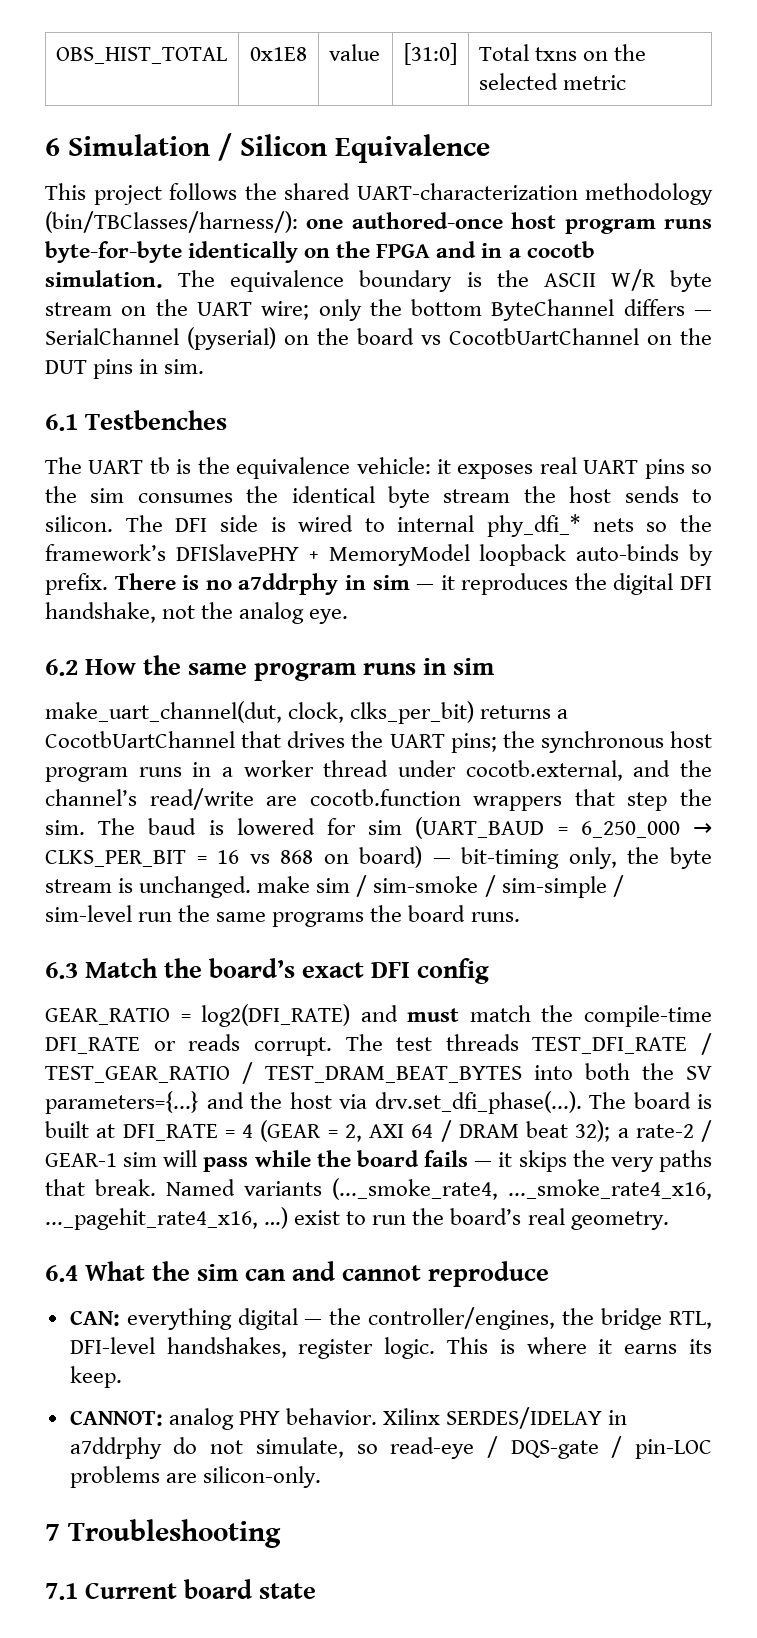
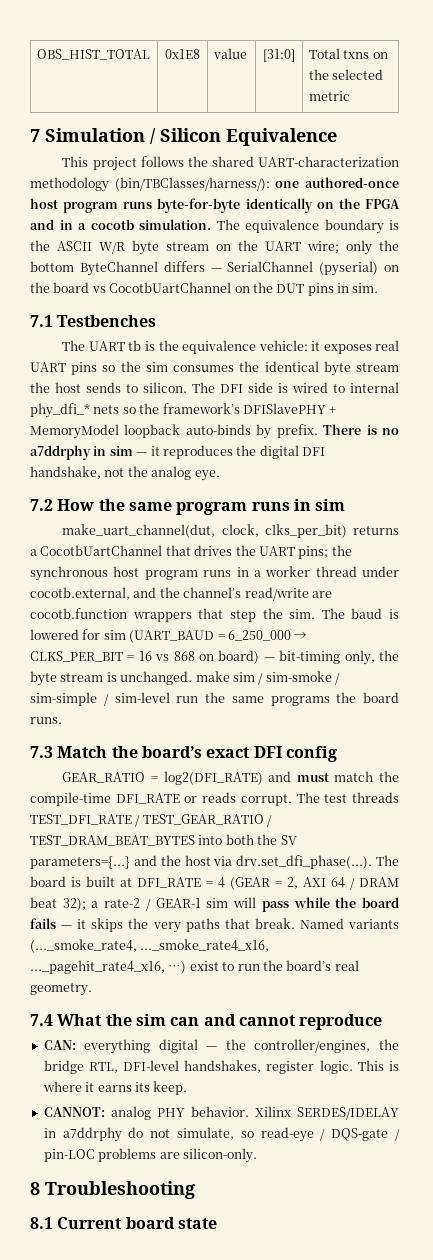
- 6 Simulation / Silicon Equivalence
+ 7 Simulation / Silicon Equivalence
- 6.1 Testbenches
+ 7.1 Testbenches
- 6.2 How the same program runs in sim
+ 7.2 How the same program runs in sim
- 6.3 Match the board’s exact DFI config
+ 7.3 Match the board’s exact DFI config
- 6.4 What the sim can and cannot reproduce
+ 7.4 What the sim can and cannot reproduce
- 7 Troubleshooting
+ 8 Troubleshooting
- 7.1 Current board state
+ 8.1 Current board state

